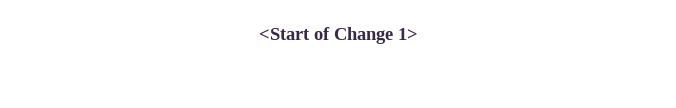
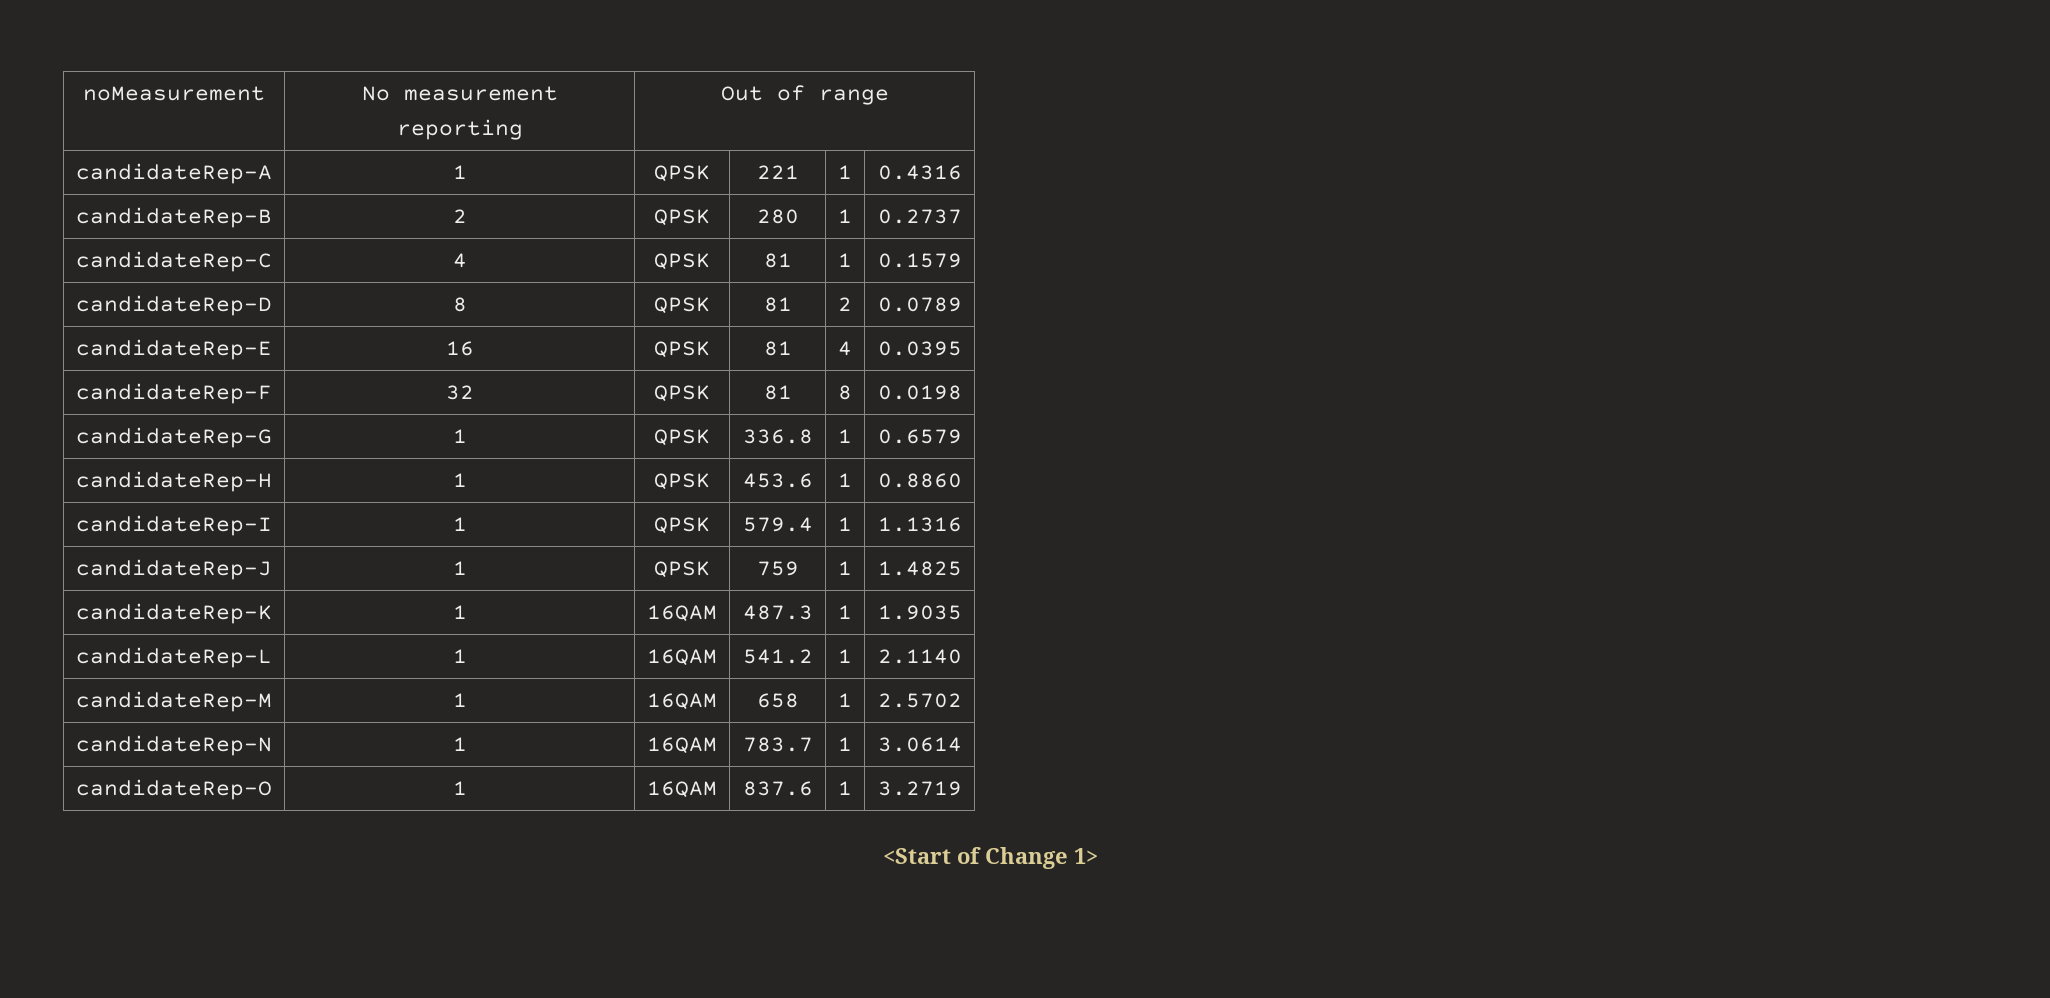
+ noMeasurement | No measurement reporting | Out of range
+ candidateRep-A | 1 | QPSK | 221 | 1 | 0.4316
+ candidateRep-B | 2 | QPSK | 280 | 1 | 0.2737
+ candidateRep-C | 4 | QPSK | 81 | 1 | 0.1579
+ candidateRep-D | 8 | QPSK | 81 | 2 | 0.0789
+ candidateRep-E | 16 | QPSK | 81 | 4 | 0.0395
+ candidateRep-F | 32 | QPSK | 81 | 8 | 0.0198
+ candidateRep-G | 1 | QPSK | 336.8 | 1 | 0.6579
+ candidateRep-H | 1 | QPSK | 453.6 | 1 | 0.8860
+ candidateRep-I | 1 | QPSK | 579.4 | 1 | 1.1316
+ candidateRep-J | 1 | QPSK | 759 | 1 | 1.4825
+ candidateRep-K | 1 | 16QAM | 487.3 | 1 | 1.9035
+ candidateRep-L | 1 | 16QAM | 541.2 | 1 | 2.1140
+ candidateRep-M | 1 | 16QAM | 658 | 1 | 2.5702
+ candidateRep-N | 1 | 16QAM | 783.7 | 1 | 3.0614
+ candidateRep-O | 1 | 16QAM | 837.6 | 1 | 3.2719

